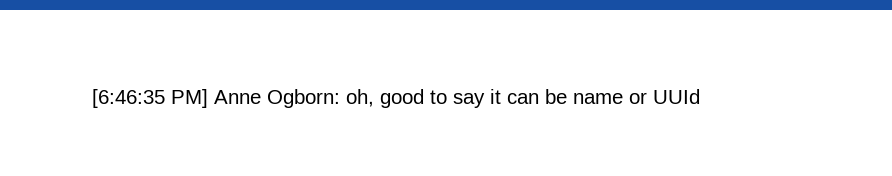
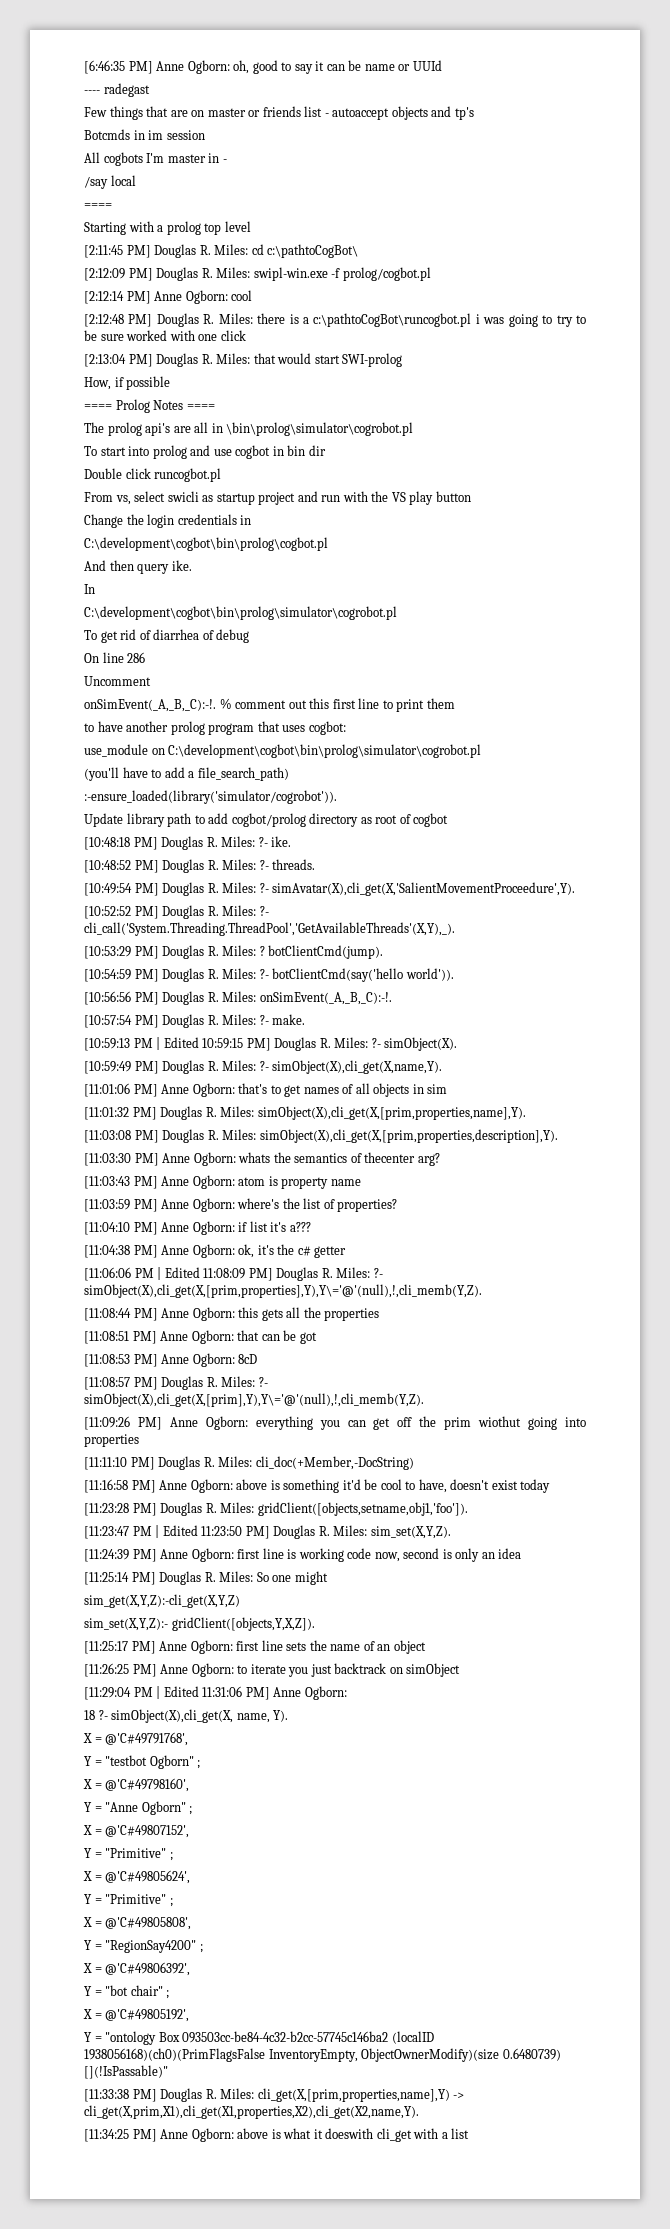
+ ---- radegast
+ Few things that are on master or friends list - autoaccept objects and tp's
+ Botcmds in im session
+ All cogbots I'm master in -
+ /say local
+ ====
+ Starting with a prolog top level
+ [2:11:45 PM] Douglas R. Miles: cd c:\pathtoCogBot\
+ [2:12:09 PM] Douglas R. Miles: swipl-win.exe -f prolog/cogbot.pl
+ [2:12:14 PM] Anne Ogborn: cool
+ [2:12:48 PM] Douglas R. Miles: there is a c:\pathtoCogBot\runcogbot.pl i was going to try to be sure worked with one click
+ [2:13:04 PM] Douglas R. Miles: that would start SWI-prolog
+ How, if possible
+ ==== Prolog Notes ====
+ The prolog api's are all in \bin\prolog\simulator\cogrobot.pl
+ To start into prolog and use cogbot in bin dir
+ Double click runcogbot.pl
+ From vs, select swicli as startup project and run with the VS play button
+ Change the login credentials in
+ C:\development\cogbot\bin\prolog\cogbot.pl
+ And then query ike.
+ In
+ C:\development\cogbot\bin\prolog\simulator\cogrobot.pl
+ To get rid of diarrhea of debug
+ On line 286
+ Uncomment
+ onSimEvent(_A,_B,_C):-!. % comment out this first line to print them
+ to have another prolog program that uses cogbot:
+ use_module on C:\development\cogbot\bin\prolog\simulator\cogrobot.pl
+ (you'll have to add a file_search_path)
+ :-ensure_loaded(library('simulator/cogrobot')).
+ Update library path to add cogbot/prolog directory as root of cogbot
+ [10:48:18 PM] Douglas R. Miles: ?- ike.
+ [10:48:52 PM] Douglas R. Miles: ?- threads.
+ [10:49:54 PM] Douglas R. Miles: ?- simAvatar(X),cli_get(X,'SalientMovementProceedure',Y).
+ [10:52:52 PM] Douglas R. Miles: ?- cli_call('System.Threading.ThreadPool','GetAvailableThreads'(X,Y),_).
+ [10:53:29 PM] Douglas R. Miles: ? botClientCmd(jump).
+ [10:54:59 PM] Douglas R. Miles: ?- botClientCmd(say('hello world')).
+ [10:56:56 PM] Douglas R. Miles: onSimEvent(_A,_B,_C):-!.
+ [10:57:54 PM] Douglas R. Miles: ?- make.
+ [10:59:13 PM | Edited 10:59:15 PM] Douglas R. Miles: ?- simObject(X).
+ [10:59:49 PM] Douglas R. Miles: ?- simObject(X),cli_get(X,name,Y).
+ [11:01:06 PM] Anne Ogborn: that's to get names of all objects in sim
+ [11:01:32 PM] Douglas R. Miles: simObject(X),cli_get(X,[prim,properties,name],Y).
+ [11:03:08 PM] Douglas R. Miles: simObject(X),cli_get(X,[prim,properties,description],Y).
+ [11:03:30 PM] Anne Ogborn: whats the semantics of thecenter arg?
+ [11:03:43 PM] Anne Ogborn: atom is property name
+ [11:03:59 PM] Anne Ogborn: where's the list of properties?
+ [11:04:10 PM] Anne Ogborn: if list it's a???
+ [11:04:38 PM] Anne Ogborn: ok, it's the c# getter
+ [11:06:06 PM | Edited 11:08:09 PM] Douglas R. Miles: ?- simObject(X),cli_get(X,[prim,properties],Y),Y\='@'(null),!,cli_memb(Y,Z).
+ [11:08:44 PM] Anne Ogborn: this gets all the properties
+ [11:08:51 PM] Anne Ogborn: that can be got
+ [11:08:53 PM] Anne Ogborn: 8cD
+ [11:08:57 PM] Douglas R. Miles: ?- simObject(X),cli_get(X,[prim],Y),Y\='@'(null),!,cli_memb(Y,Z).
+ [11:09:26 PM] Anne Ogborn: everything you can get off the prim wiothut going into properties
+ [11:11:10 PM] Douglas R. Miles: cli_doc(+Member,-DocString)
+ [11:16:58 PM] Anne Ogborn: above is something it'd be cool to have, doesn't exist today
+ [11:23:28 PM] Douglas R. Miles: gridClient([objects,setname,obj1,'foo']).
+ [11:23:47 PM | Edited 11:23:50 PM] Douglas R. Miles: sim_set(X,Y,Z).
+ [11:24:39 PM] Anne Ogborn: first line is working code now, second is only an idea
+ [11:25:14 PM] Douglas R. Miles: So one might
+ sim_get(X,Y,Z):-cli_get(X,Y,Z)
+ sim_set(X,Y,Z):- gridClient([objects,Y,X,Z]).
+ [11:25:17 PM] Anne Ogborn: first line sets the name of an object
+ [11:26:25 PM] Anne Ogborn: to iterate you just backtrack on simObject
+ [11:29:04 PM | Edited 11:31:06 PM] Anne Ogborn:
+ 18 ?- simObject(X),cli_get(X, name, Y).
+ X = @'C#49791768',
+ Y = "testbot Ogborn" ;
+ X = @'C#49798160',
+ Y = "Anne Ogborn" ;
+ X = @'C#49807152',
+ Y = "Primitive" ;
+ X = @'C#49805624',
+ Y = "Primitive" ;
+ X = @'C#49805808',
+ Y = "RegionSay4200" ;
+ X = @'C#49806392',
+ Y = "bot chair" ;
+ X = @'C#49805192',
+ Y = "ontology Box 093503cc-be84-4c32-b2cc-57745c146ba2 (localID 1938056168)(ch0)(PrimFlagsFalse InventoryEmpty, ObjectOwnerModify)(size 0.6480739) [](!IsPassable)"
+ [11:33:38 PM] Douglas R. Miles: cli_get(X,[prim,properties,name],Y) -> cli_get(X,prim,X1),cli_get(X1,properties,X2),cli_get(X2,name,Y).
+ [11:34:25 PM] Anne Ogborn: above is what it doeswith cli_get with a list

